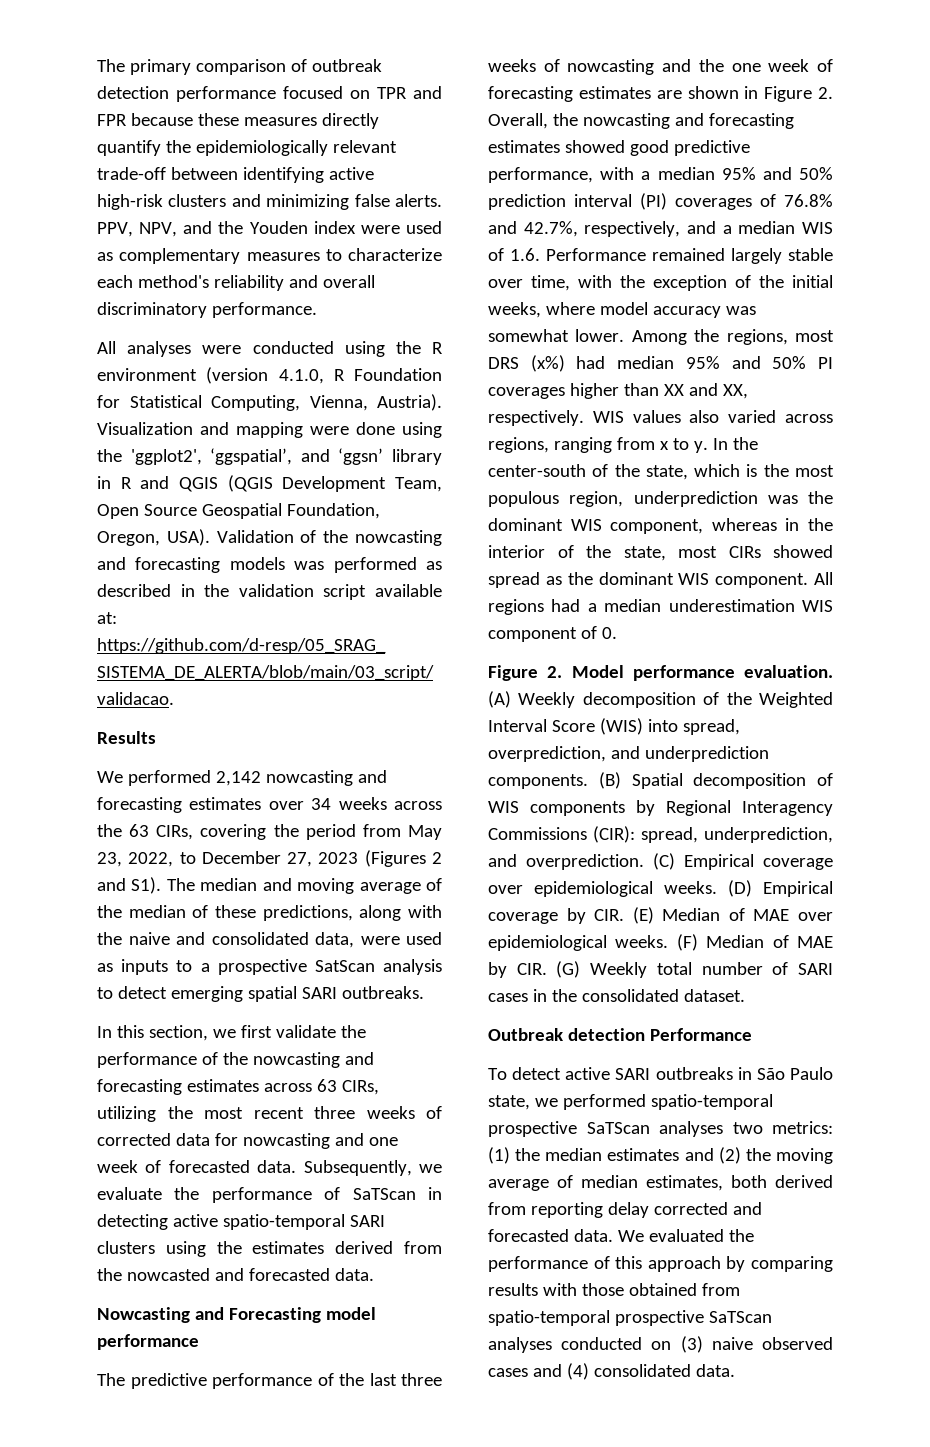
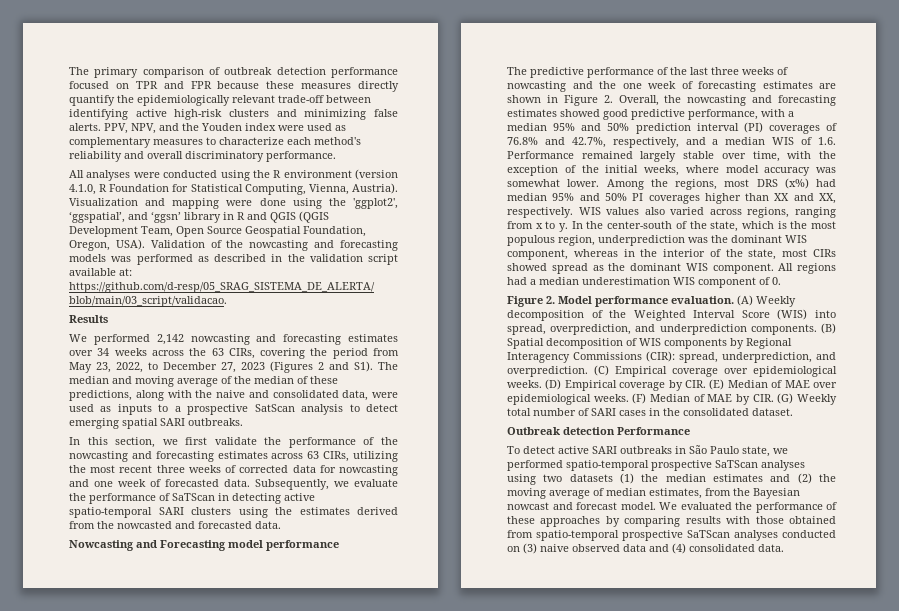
- To detect active SARI outbreaks in São Paulo state, we performed spatio-temporal prospective SaTScan analyses two metrics: (1) the median estimates and (2) the moving average of median estimates, both derived from reporting delay corrected and forecasted data.
+ To detect active SARI outbreaks in São Paulo state, we performed spatio-temporal prospective SaTScan analyses using two datasets (1) the median estimates and (2) the moving average of median estimates, from the Bayesian nowcast and forecast model.
- We evaluated the performance of this approach by comparing results with those obtained from spatio-temporal prospective SaTScan analyses conducted on (3) naive observed cases and (4) consolidated data.
+ We evaluated the performance of these approaches by comparing results with those obtained from spatio-temporal prospective SaTScan analyses conducted on (3) naive observed data and (4) consolidated data.

